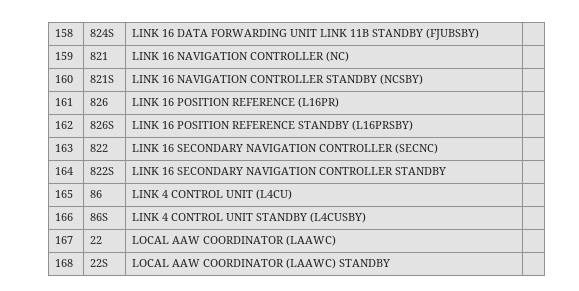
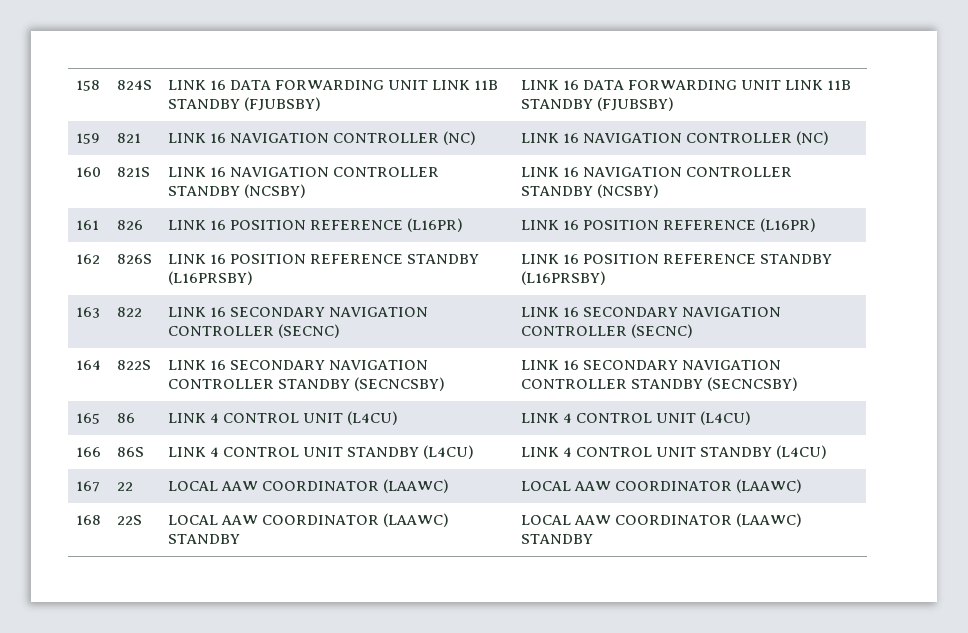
- 158 | 824S | LINK 16 DATA FORWARDING UNIT LINK 11B STANDBY (FJUBSBY) |
+ 158 | 824S | LINK 16 DATA FORWARDING UNIT LINK 11B STANDBY (FJUBSBY) | LINK 16 DATA FORWARDING UNIT LINK 11B STANDBY (FJUBSBY)
- 159 | 821 | LINK 16 NAVIGATION CONTROLLER (NC) |
+ 159 | 821 | LINK 16 NAVIGATION CONTROLLER (NC) | LINK 16 NAVIGATION CONTROLLER (NC)
- 160 | 821S | LINK 16 NAVIGATION CONTROLLER STANDBY (NCSBY) |
+ 160 | 821S | LINK 16 NAVIGATION CONTROLLER STANDBY (NCSBY) | LINK 16 NAVIGATION CONTROLLER STANDBY (NCSBY)
- 161 | 826 | LINK 16 POSITION REFERENCE (L16PR) |
+ 161 | 826 | LINK 16 POSITION REFERENCE (L16PR) | LINK 16 POSITION REFERENCE (L16PR)
- 162 | 826S | LINK 16 POSITION REFERENCE STANDBY (L16PRSBY) |
+ 162 | 826S | LINK 16 POSITION REFERENCE STANDBY (L16PRSBY) | LINK 16 POSITION REFERENCE STANDBY (L16PRSBY)
- 163 | 822 | LINK 16 SECONDARY NAVIGATION CONTROLLER (SECNC) |
+ 163 | 822 | LINK 16 SECONDARY NAVIGATION CONTROLLER (SECNC) | LINK 16 SECONDARY NAVIGATION CONTROLLER (SECNC)
- 164 | 822S | LINK 16 SECONDARY NAVIGATION CONTROLLER STANDBY |
+ 164 | 822S | LINK 16 SECONDARY NAVIGATION CONTROLLER STANDBY (SECNCSBY) | LINK 16 SECONDARY NAVIGATION CONTROLLER STANDBY (SECNCSBY)
- 165 | 86 | LINK 4 CONTROL UNIT (L4CU) |
+ 165 | 86 | LINK 4 CONTROL UNIT (L4CU) | LINK 4 CONTROL UNIT (L4CU)
- 166 | 86S | LINK 4 CONTROL UNIT STANDBY (L4CUSBY) |
+ 166 | 86S | LINK 4 CONTROL UNIT STANDBY (L4CU) | LINK 4 CONTROL UNIT STANDBY (L4CU)
- 167 | 22 | LOCAL AAW COORDINATOR (LAAWC) |
+ 167 | 22 | LOCAL AAW COORDINATOR (LAAWC) | LOCAL AAW COORDINATOR (LAAWC)
- 168 | 22S | LOCAL AAW COORDINATOR (LAAWC) STANDBY |
+ 168 | 22S | LOCAL AAW COORDINATOR (LAAWC) STANDBY | LOCAL AAW COORDINATOR (LAAWC) STANDBY

